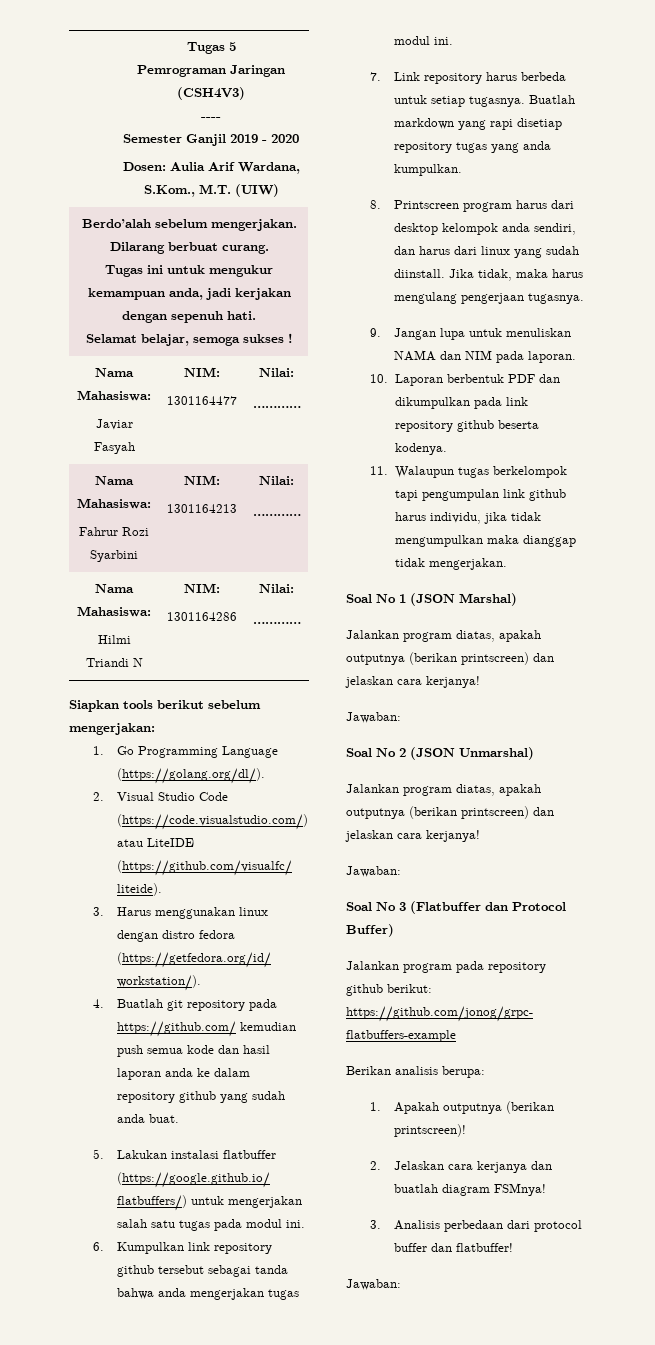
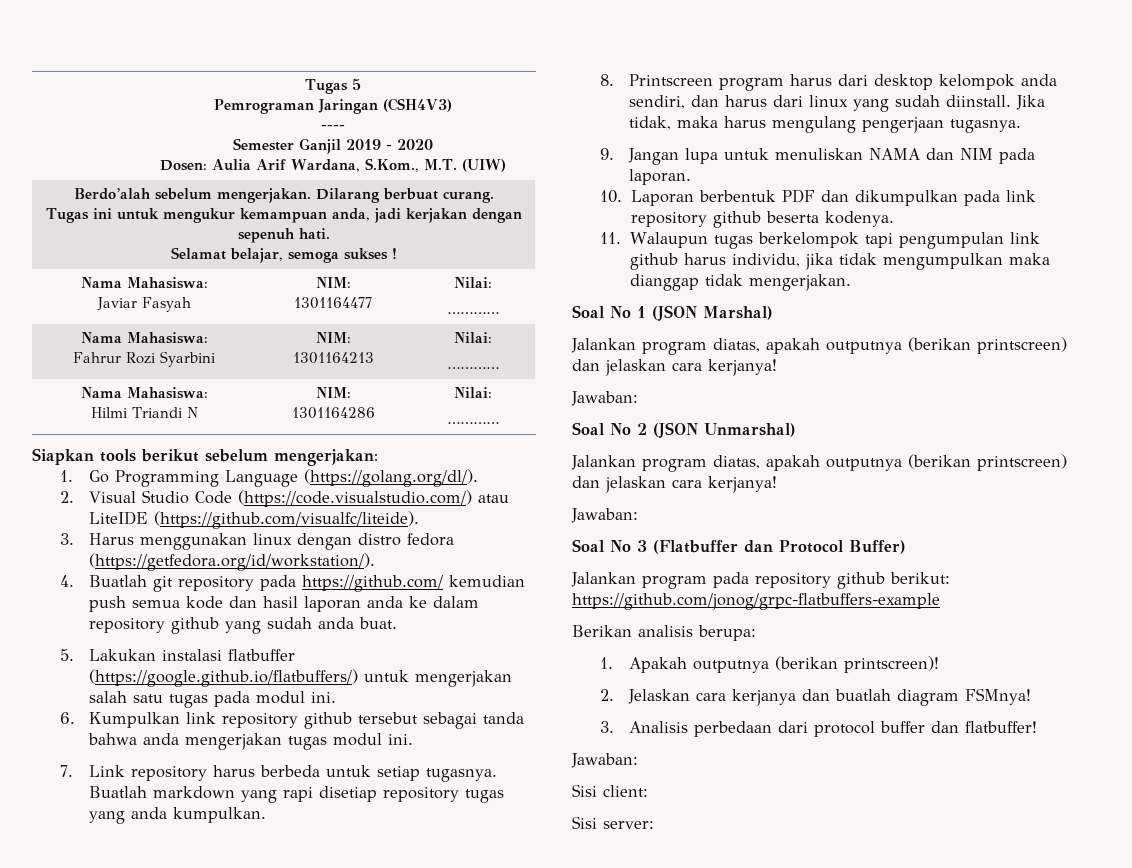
+ Sisi client:
+ Sisi server:

